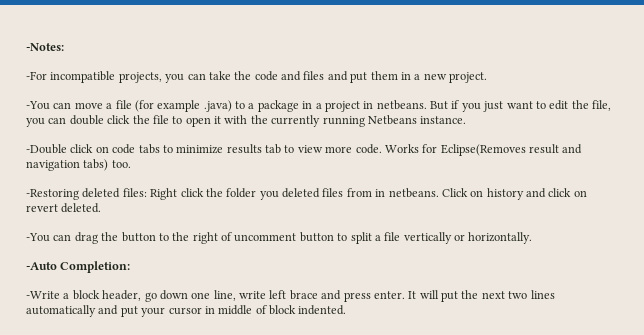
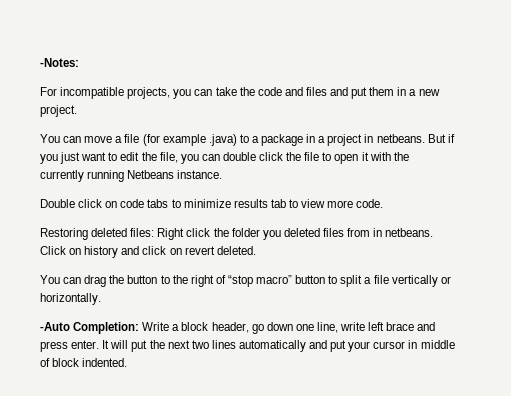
- -For incompatible projects, you can take the code and files and put them in a new project.
+ For incompatible projects, you can take the code and files and put them in a new project.
- -You can move a file (for example .java) to a package in a project in netbeans.
+ You can move a file (for example .java) to a package in a project in netbeans.
- -Double click on code tabs to minimize results tab to view more code. Works for Eclipse(Removes result and navigation tabs) too.
- -Restoring deleted files: Right click the folder you deleted files from in netbeans.
+ Double click on code tabs to minimize results tab to view more code.
+ Restoring deleted files: Right click the folder you deleted files from in netbeans.
- -You can drag the button to the right of uncomment button to split a file vertically or horizontally.
+ You can drag the button to the right of “stop macro” button to split a file vertically or horizontally.
- -Auto Completion:
- -Write a block header, go down one line, write left brace and press enter.
+ -Auto Completion: Write a block header, go down one line, write left brace and press enter.

